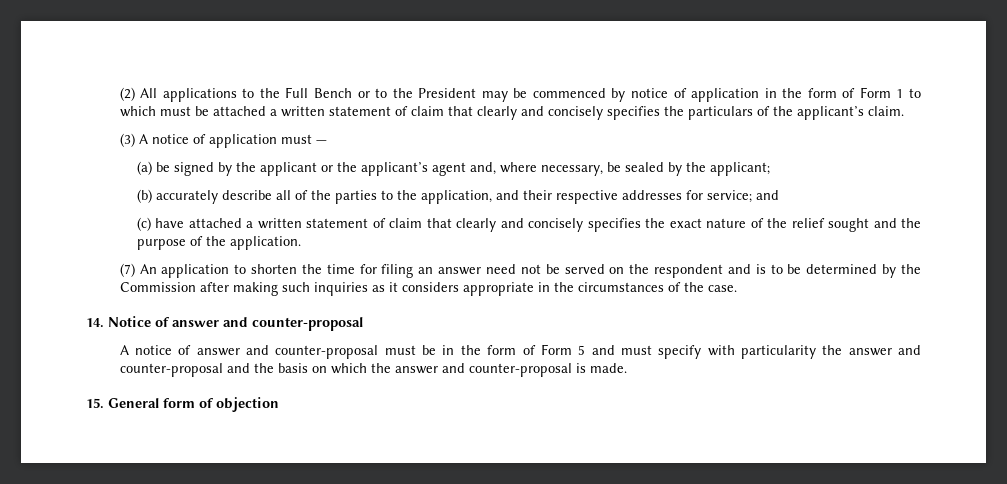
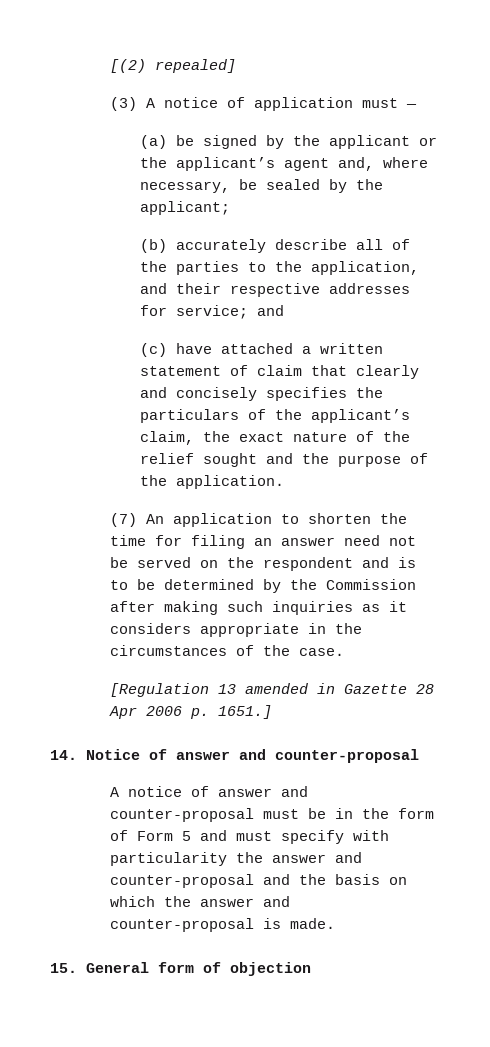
- (2) All applications to the Full Bench or to the President may be commenced by notice of application in the form of Form 1 to which must be attached a written statement of claim that clearly and concisely specifies the particulars of the applicant’s claim.
+ [(2) repealed]
- (c) have attached a written statement of claim that clearly and concisely specifies the exact nature of the relief sought and the purpose of the application.
+ (c) have attached a written statement of claim that clearly and concisely specifies the particulars of the applicant’s claim, the exact nature of the relief sought and the purpose of the application.
+ [Regulation 13 amended in Gazette 28 Apr 2006 p. 1651.]

